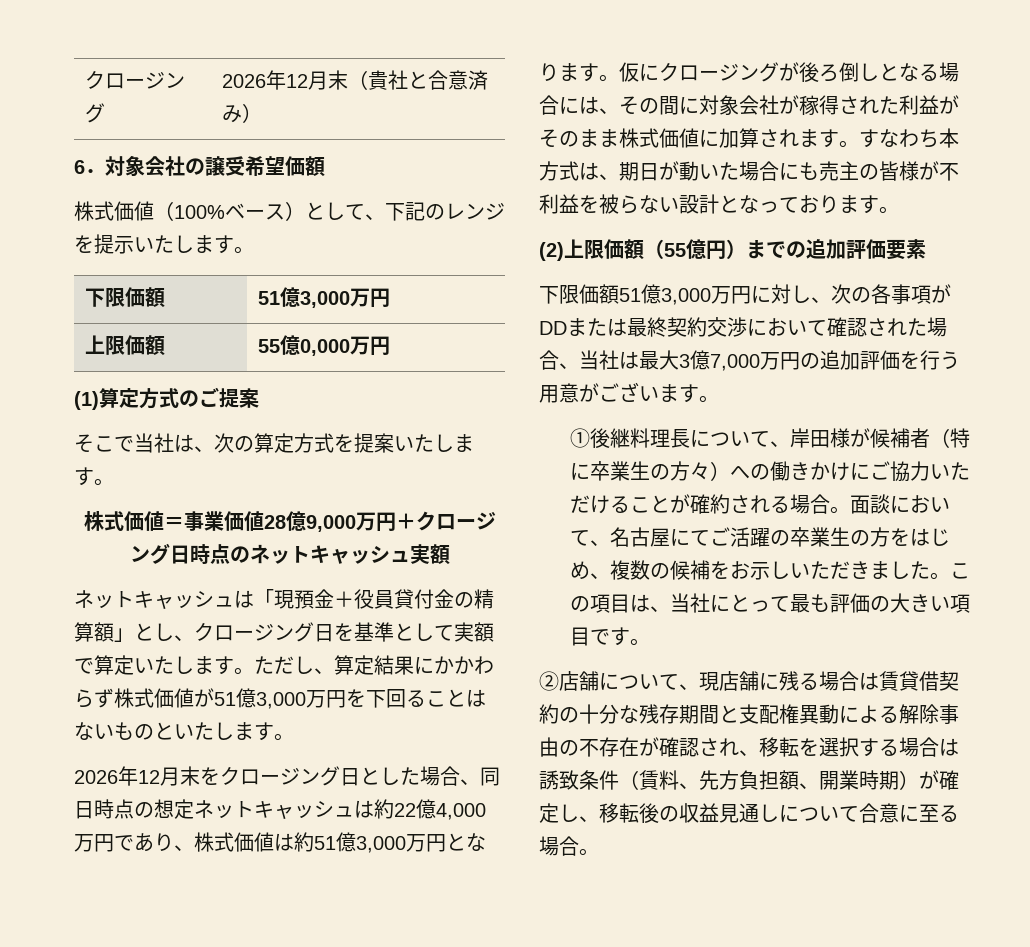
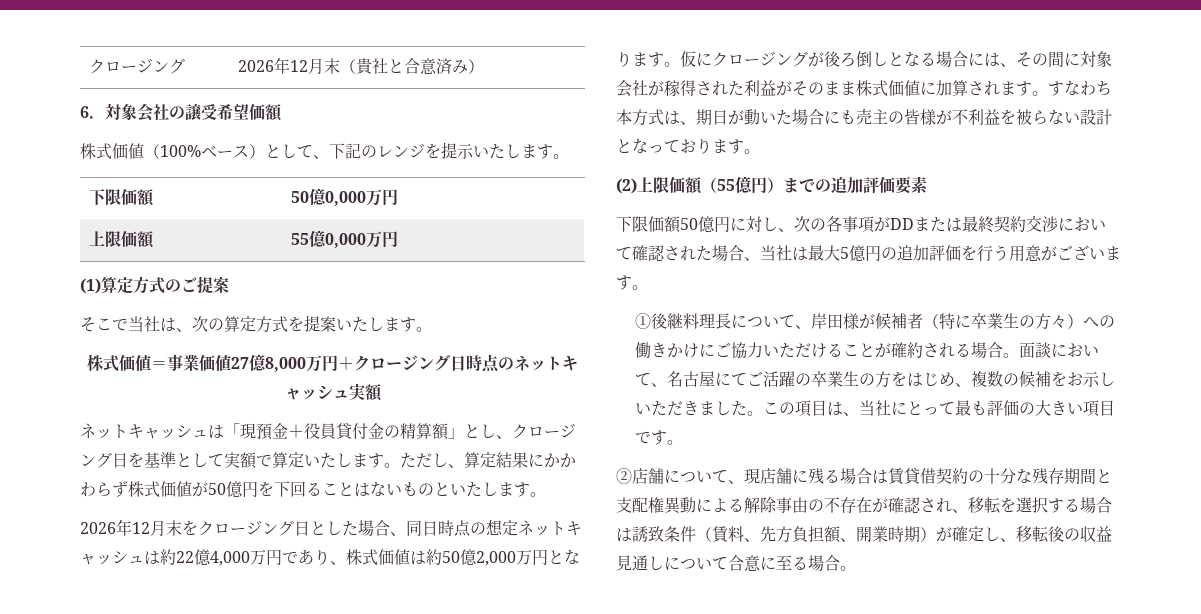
- 下限価額 | 51億3,000万円
+ 下限価額 | 50億0,000万円
- 株式価値＝事業価値28億9,000万円＋クロージング日時点のネットキャッシュ実額
+ 株式価値＝事業価値27億8,000万円＋クロージング日時点のネットキャッシュ実額
- ただし、算定結果にかかわらず株式価値が51億3,000万円を下回ることはないものといたします。
+ ただし、算定結果にかかわらず株式価値が50億円を下回ることはないものといたします。
- 2026年12月末をクロージング日とした場合、同日時点の想定ネットキャッシュは約22億4,000万円であり、株式価値は約51億3,000万円となります。
+ 2026年12月末をクロージング日とした場合、同日時点の想定ネットキャッシュは約22億4,000万円であり、株式価値は約50億2,000万円となります。
- 下限価額51億3,000万円に対し、次の各事項がDDまたは最終契約交渉において確認された場合、当社は最大3億7,000万円の追加評価を行う用意がございます。
+ 下限価額50億円に対し、次の各事項がDDまたは最終契約交渉において確認された場合、当社は最大5億円の追加評価を行う用意がございます。

